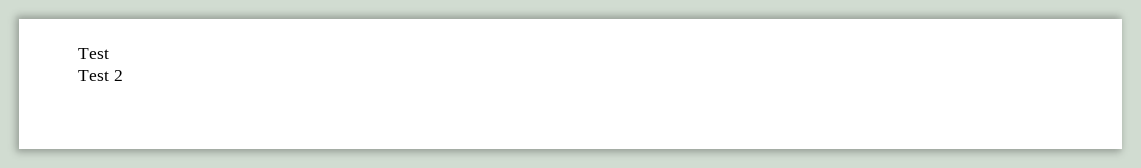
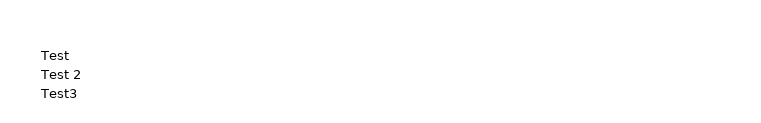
+ Test3

